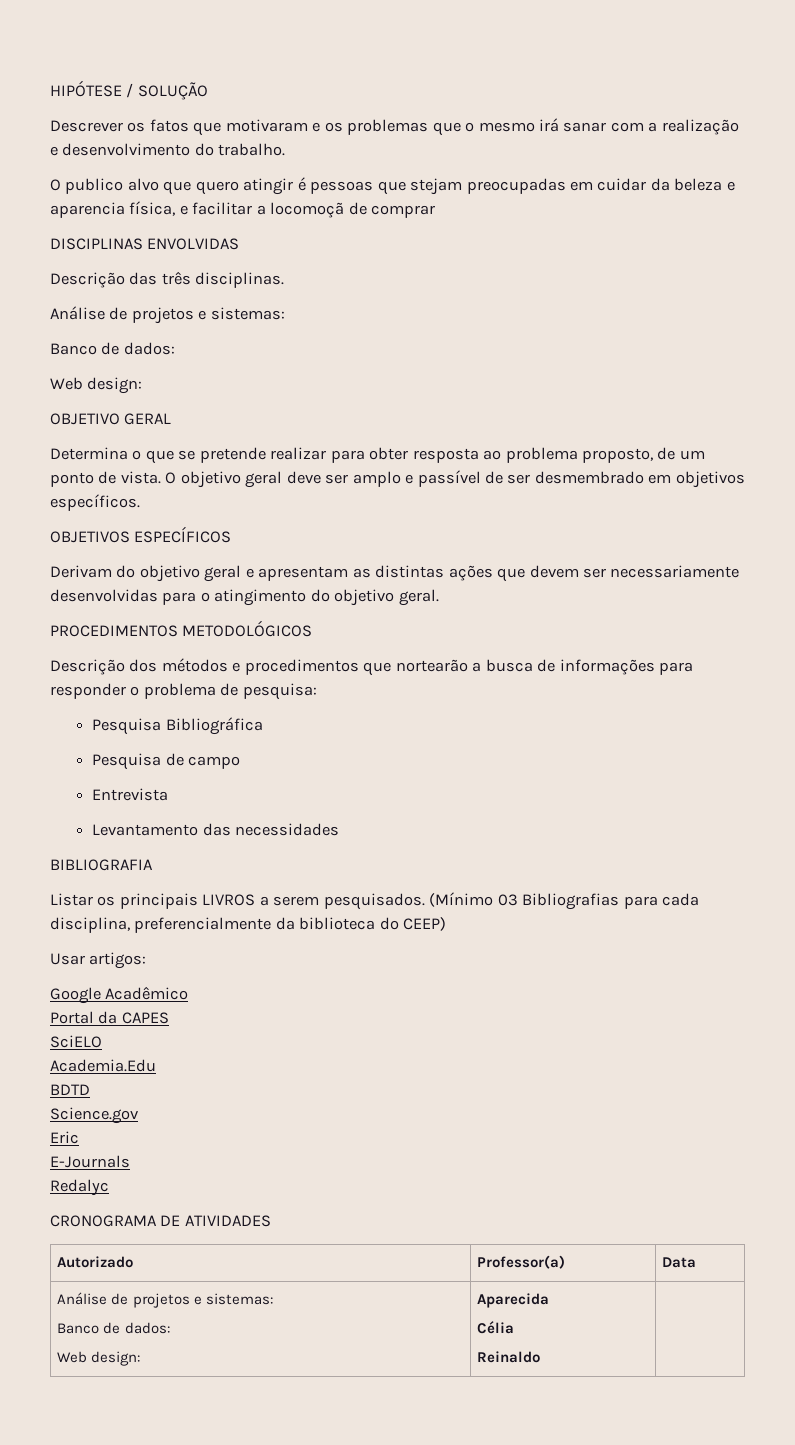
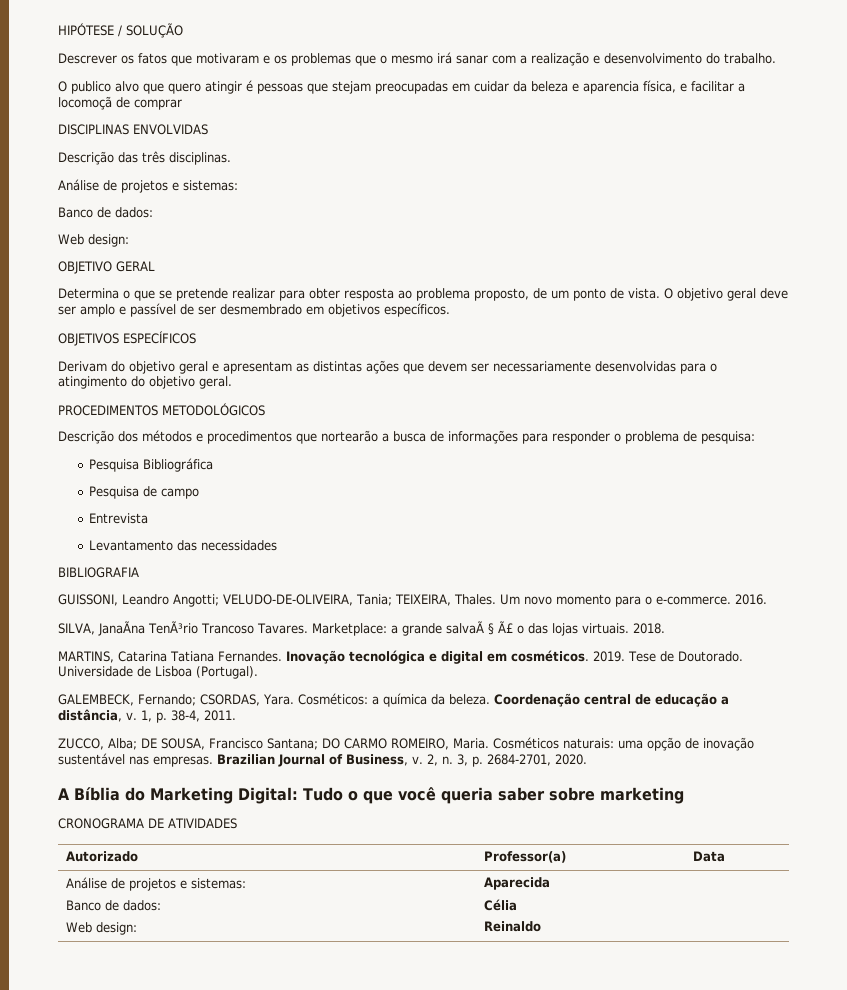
- Listar os principais LIVROS a serem pesquisados. (Mínimo 03 Bibliografias para cada disciplina, preferencialmente da biblioteca do CEEP)
- Usar artigos:
- Google Acadêmico
- Portal da CAPES
- SciELO
- Academia.Edu
- BDTD
- Science.gov
- Eric
- E-Journals
- Redalyc
+ GUISSONI, Leandro Angotti; VELUDO-DE-OLIVEIRA, Tania; TEIXEIRA, Thales. Um novo momento para o e-commerce. 2016.
+ SILVA, JanaÃna TenÃ³rio Trancoso Tavares. Marketplace: a grande salvaÃ § Ã£ o das lojas virtuais. 2018.
+ MARTINS, Catarina Tatiana Fernandes. Inovação tecnológica e digital em cosméticos. 2019. Tese de Doutorado. Universidade de Lisboa (Portugal).
+ GALEMBECK, Fernando; CSORDAS, Yara. Cosméticos: a química da beleza. Coordenação central de educação a distância, v. 1, p. 38-4, 2011.
+ ZUCCO, Alba; DE SOUSA, Francisco Santana; DO CARMO ROMEIRO, Maria. Cosméticos naturais: uma opção de inovação sustentável nas empresas. Brazilian Journal of Business, v. 2, n. 3, p. 2684-2701, 2020.
+ A Bíblia do Marketing Digital: Tudo o que você queria saber sobre marketing

